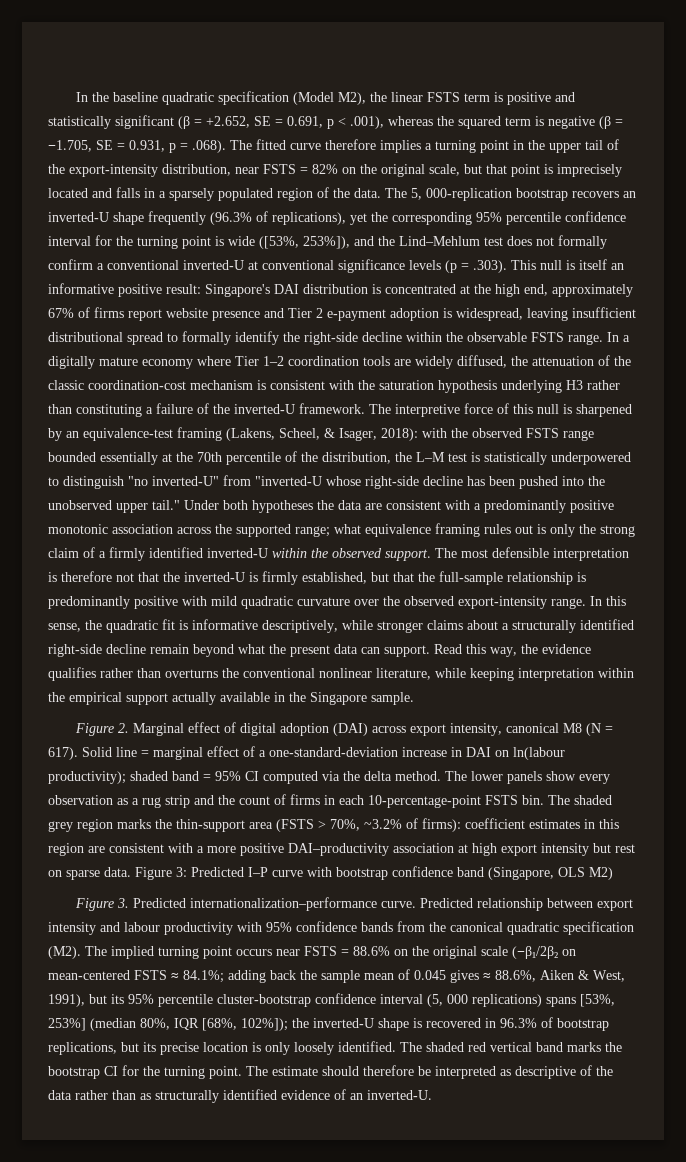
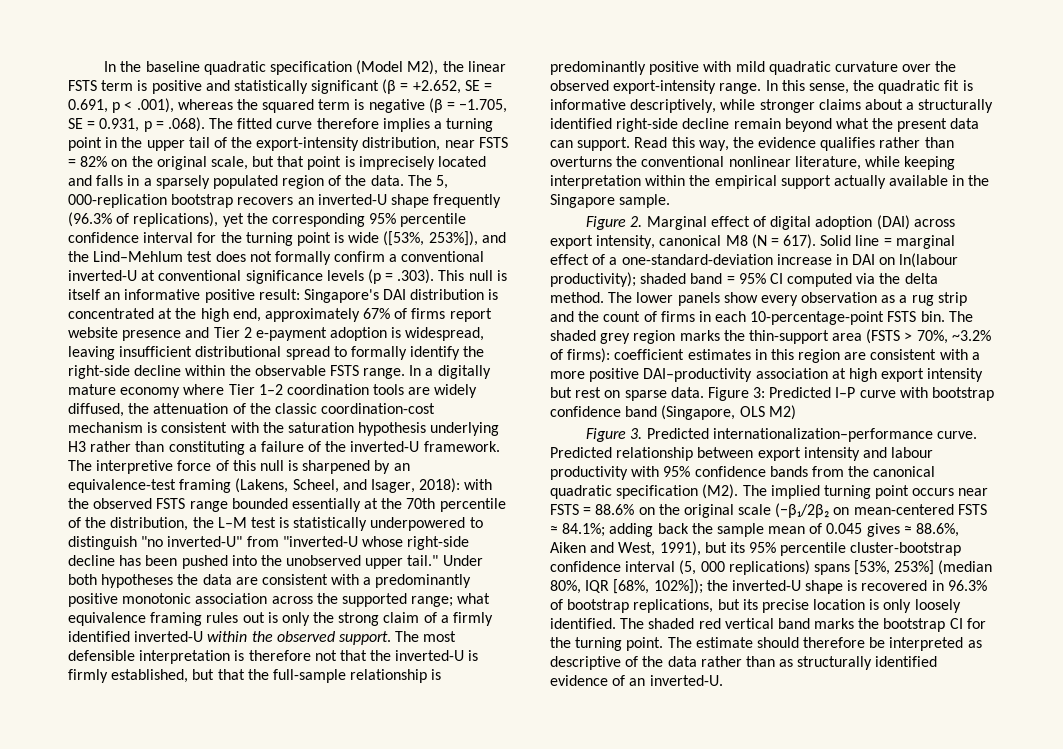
- The interpretive force of this null is sharpened by an equivalence-test framing (Lakens, Scheel, & Isager, 2018): with the observed FSTS range bounded essentially at the 70th percentile of the distribution, the L–M test is statistically underpowered to distinguish "no inverted-U" from "inverted-U whose right-side decline has been pushed into the unobserved upper tail."
+ The interpretive force of this null is sharpened by an equivalence-test framing (Lakens, Scheel, and Isager, 2018): with the observed FSTS range bounded essentially at the 70th percentile of the distribution, the L–M test is statistically underpowered to distinguish "no inverted-U" from "inverted-U whose right-side decline has been pushed into the unobserved upper tail."
- adding back the sample mean of 0.045 gives ≈ 88.6%, Aiken & West, 1991), but its 95% percentile cluster-bootstrap confidence interval (5, 000 replications) spans [53%, 253%] (median 80%, IQR [68%, 102%]);
+ adding back the sample mean of 0.045 gives ≈ 88.6%, Aiken and West, 1991), but its 95% percentile cluster-bootstrap confidence interval (5, 000 replications) spans [53%, 253%] (median 80%, IQR [68%, 102%]);

